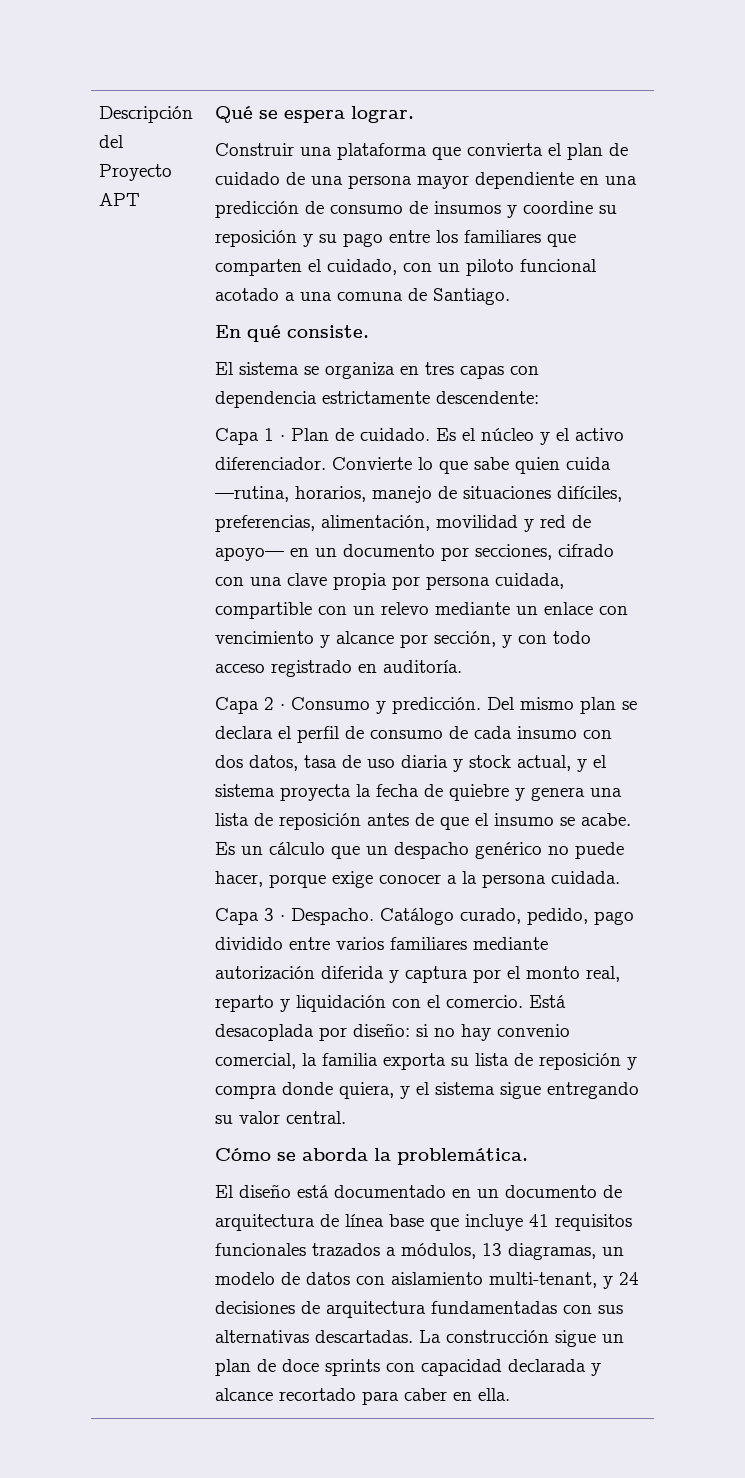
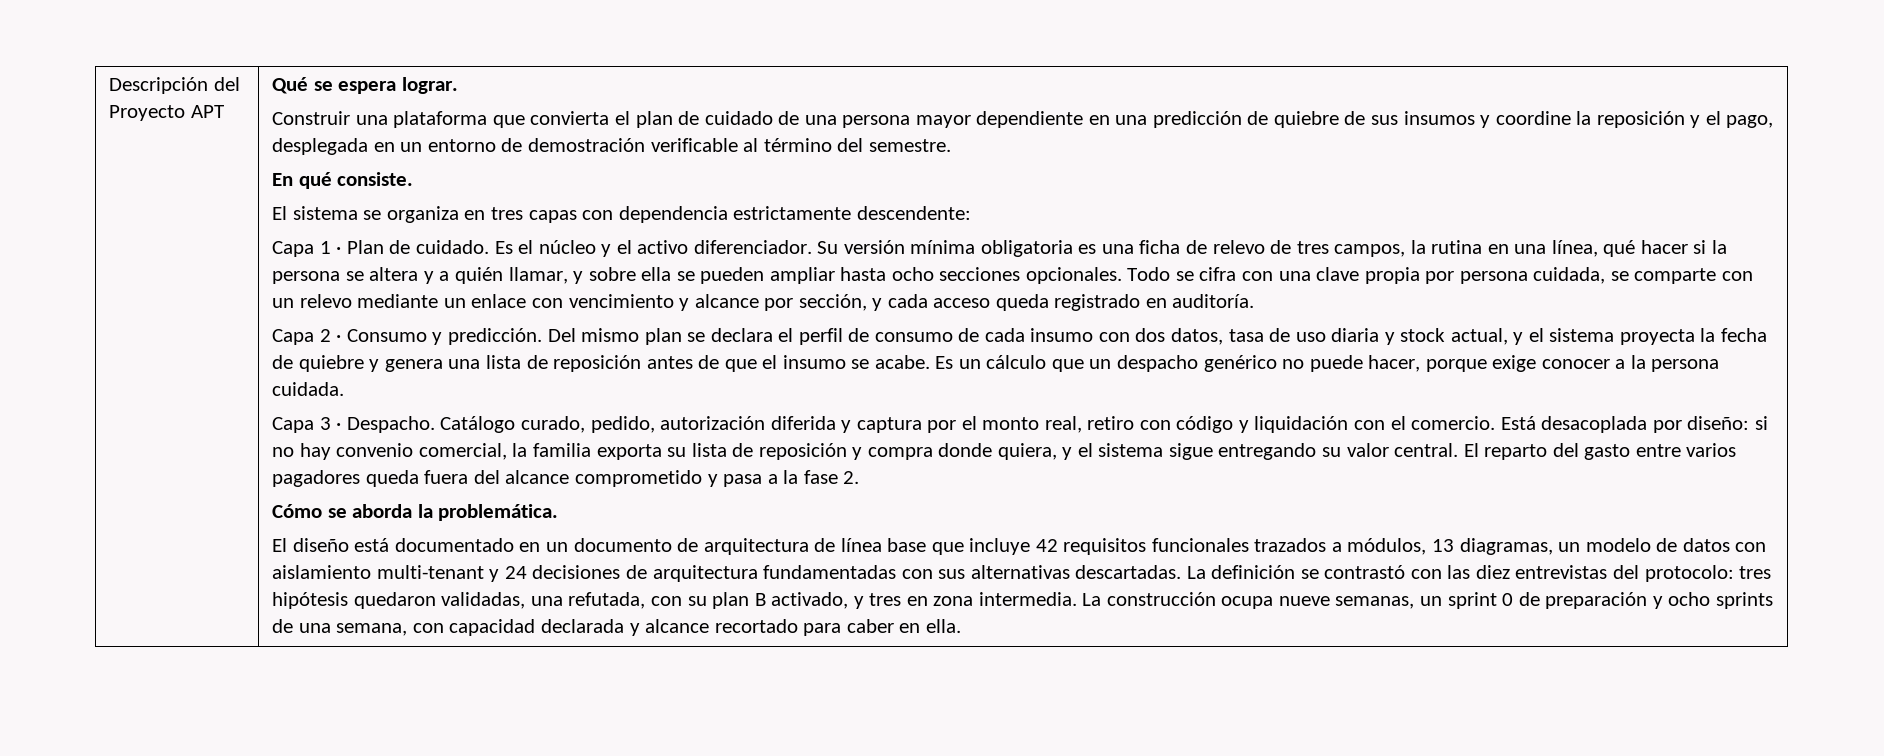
- Construir una plataforma que convierta el plan de cuidado de una persona mayor dependiente en una predicción de consumo de insumos y coordine su reposición y su pago entre los familiares que comparten el cuidado, con un piloto funcional acotado a una comuna de Santiago.
+ Construir una plataforma que convierta el plan de cuidado de una persona mayor dependiente en una predicción de quiebre de sus insumos y coordine la reposición y el pago, desplegada en un entorno de demostración verificable al término del semestre.
- Convierte lo que sabe quien cuida —rutina, horarios, manejo de situaciones difíciles, preferencias, alimentación, movilidad y red de apoyo— en un documento por secciones, cifrado con una clave propia por persona cuidada, compartible con un relevo mediante un enlace con vencimiento y alcance por sección, y con todo acceso registrado en auditoría.
+ Su versión mínima obligatoria es una ficha de relevo de tres campos, la rutina en una línea, qué hacer si la persona se altera y a quién llamar, y sobre ella se pueden ampliar hasta ocho secciones opcionales. Todo se cifra con una clave propia por persona cuidada, se comparte con un relevo mediante un enlace con vencimiento y alcance por sección, y cada acceso queda registrado en auditoría.
- Catálogo curado, pedido, pago dividido entre varios familiares mediante autorización diferida y captura por el monto real, reparto y liquidación con el comercio.
+ Catálogo curado, pedido, autorización diferida y captura por el monto real, retiro con código y liquidación con el comercio.
+ El reparto del gasto entre varios pagadores queda fuera del alcance comprometido y pasa a la fase 2.
- El diseño está documentado en un documento de arquitectura de línea base que incluye 41 requisitos funcionales trazados a módulos, 13 diagramas, un modelo de datos con aislamiento multi-tenant, y 24 decisiones de arquitectura fundamentadas con sus alternativas descartadas.
+ El diseño está documentado en un documento de arquitectura de línea base que incluye 42 requisitos funcionales trazados a módulos, 13 diagramas, un modelo de datos con aislamiento multi-tenant y 24 decisiones de arquitectura fundamentadas con sus alternativas descartadas.
- La construcción sigue un plan de doce sprints con capacidad declarada y alcance recortado para caber en ella.
+ La definición se contrastó con las diez entrevistas del protocolo: tres hipótesis quedaron validadas, una refutada, con su plan B activado, y tres en zona intermedia. La construcción ocupa nueve semanas, un sprint 0 de preparación y ocho sprints de una semana, con capacidad declarada y alcance recortado para caber en ella.

